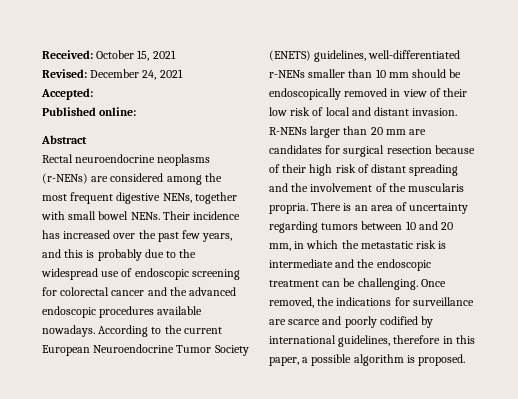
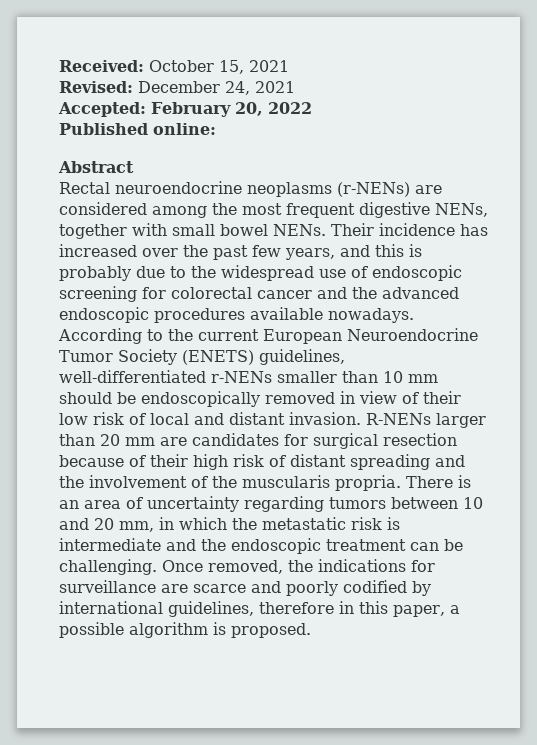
- Accepted:
+ Accepted: February 20, 2022

